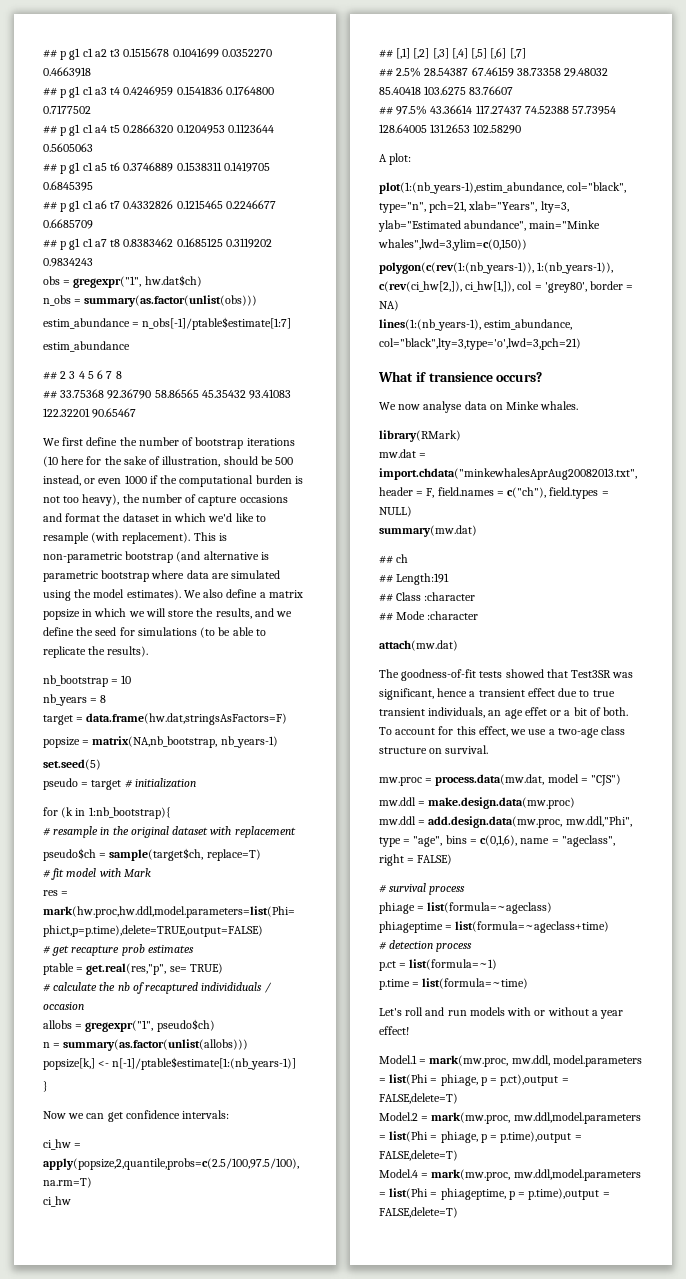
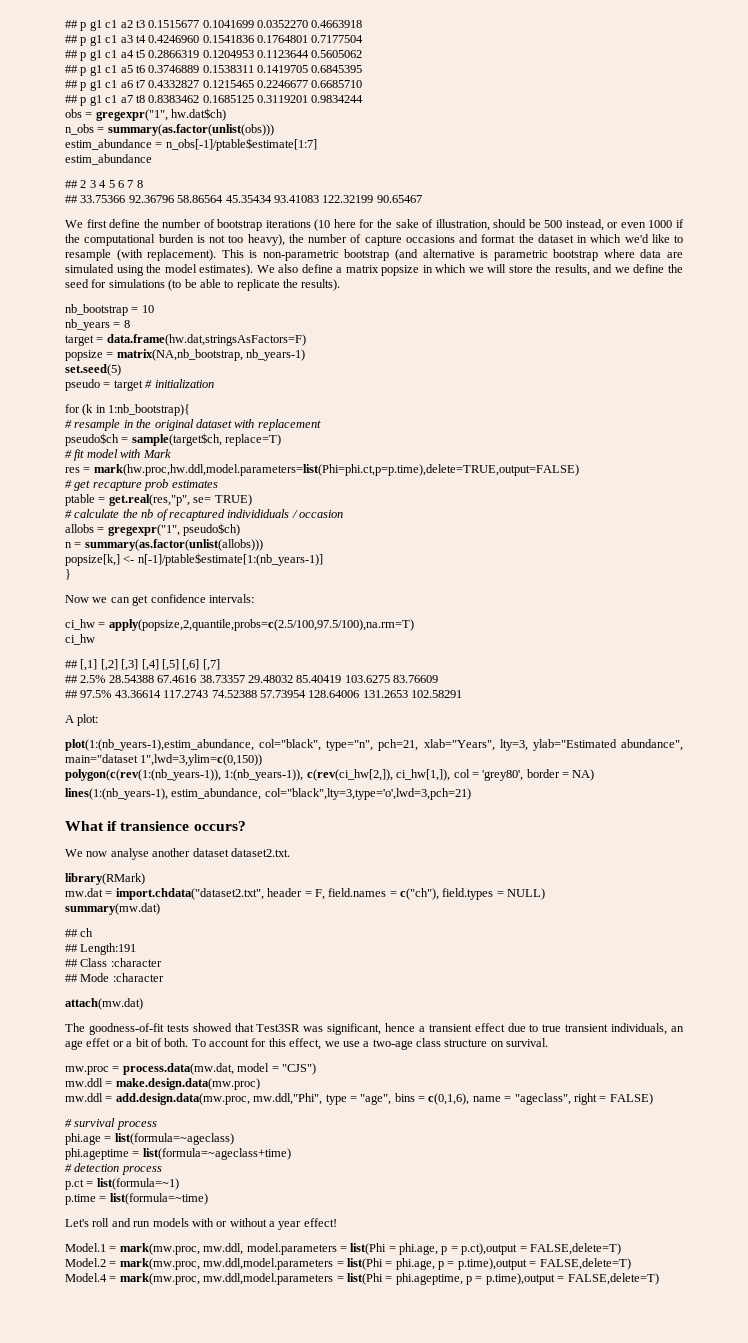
- ## p g1 c1 a2 t3 0.1515678 0.1041699 0.0352270 0.4663918
+ ## p g1 c1 a2 t3 0.1515677 0.1041699 0.0352270 0.4663918
- ## p g1 c1 a3 t4 0.4246959 0.1541836 0.1764800 0.7177502
+ ## p g1 c1 a3 t4 0.4246960 0.1541836 0.1764801 0.7177504
- ## p g1 c1 a4 t5 0.2866320 0.1204953 0.1123644 0.5605063
+ ## p g1 c1 a4 t5 0.2866319 0.1204953 0.1123644 0.5605062
- ## p g1 c1 a6 t7 0.4332826 0.1215465 0.2246677 0.6685709
+ ## p g1 c1 a6 t7 0.4332827 0.1215465 0.2246677 0.6685710
- ## p g1 c1 a7 t8 0.8383462 0.1685125 0.3119202 0.9834243
+ ## p g1 c1 a7 t8 0.8383462 0.1685125 0.3119201 0.9834244
- ## 33.75368 92.36790 58.86565 45.35432 93.41083 122.32201 90.65467
+ ## 33.75366 92.36796 58.86564 45.35434 93.41083 122.32199 90.65467
- ## 2.5% 28.54387 67.46159 38.73358 29.48032 85.40418 103.6275 83.76607
+ ## 2.5% 28.54388 67.4616 38.73357 29.48032 85.40419 103.6275 83.76609
- ## 97.5% 43.36614 117.27437 74.52388 57.73954 128.64005 131.2653 102.58290
+ ## 97.5% 43.36614 117.2743 74.52388 57.73954 128.64006 131.2653 102.58291
- plot(1:(nb_years-1),estim_abundance, col="black", type="n", pch=21, xlab="Years", lty=3, ylab="Estimated abundance", main="Minke whales",lwd=3,ylim=c(0,150))
+ plot(1:(nb_years-1),estim_abundance, col="black", type="n", pch=21, xlab="Years", lty=3, ylab="Estimated abundance", main="dataset 1",lwd=3,ylim=c(0,150))
- We now analyse data on Minke whales.
+ We now analyse another dataset dataset2.txt.
- mw.dat = import.chdata("minkewhalesAprAug20082013.txt", header = F, field.names = c("ch"), field.types = NULL)
+ mw.dat = import.chdata("dataset2.txt", header = F, field.names = c("ch"), field.types = NULL)

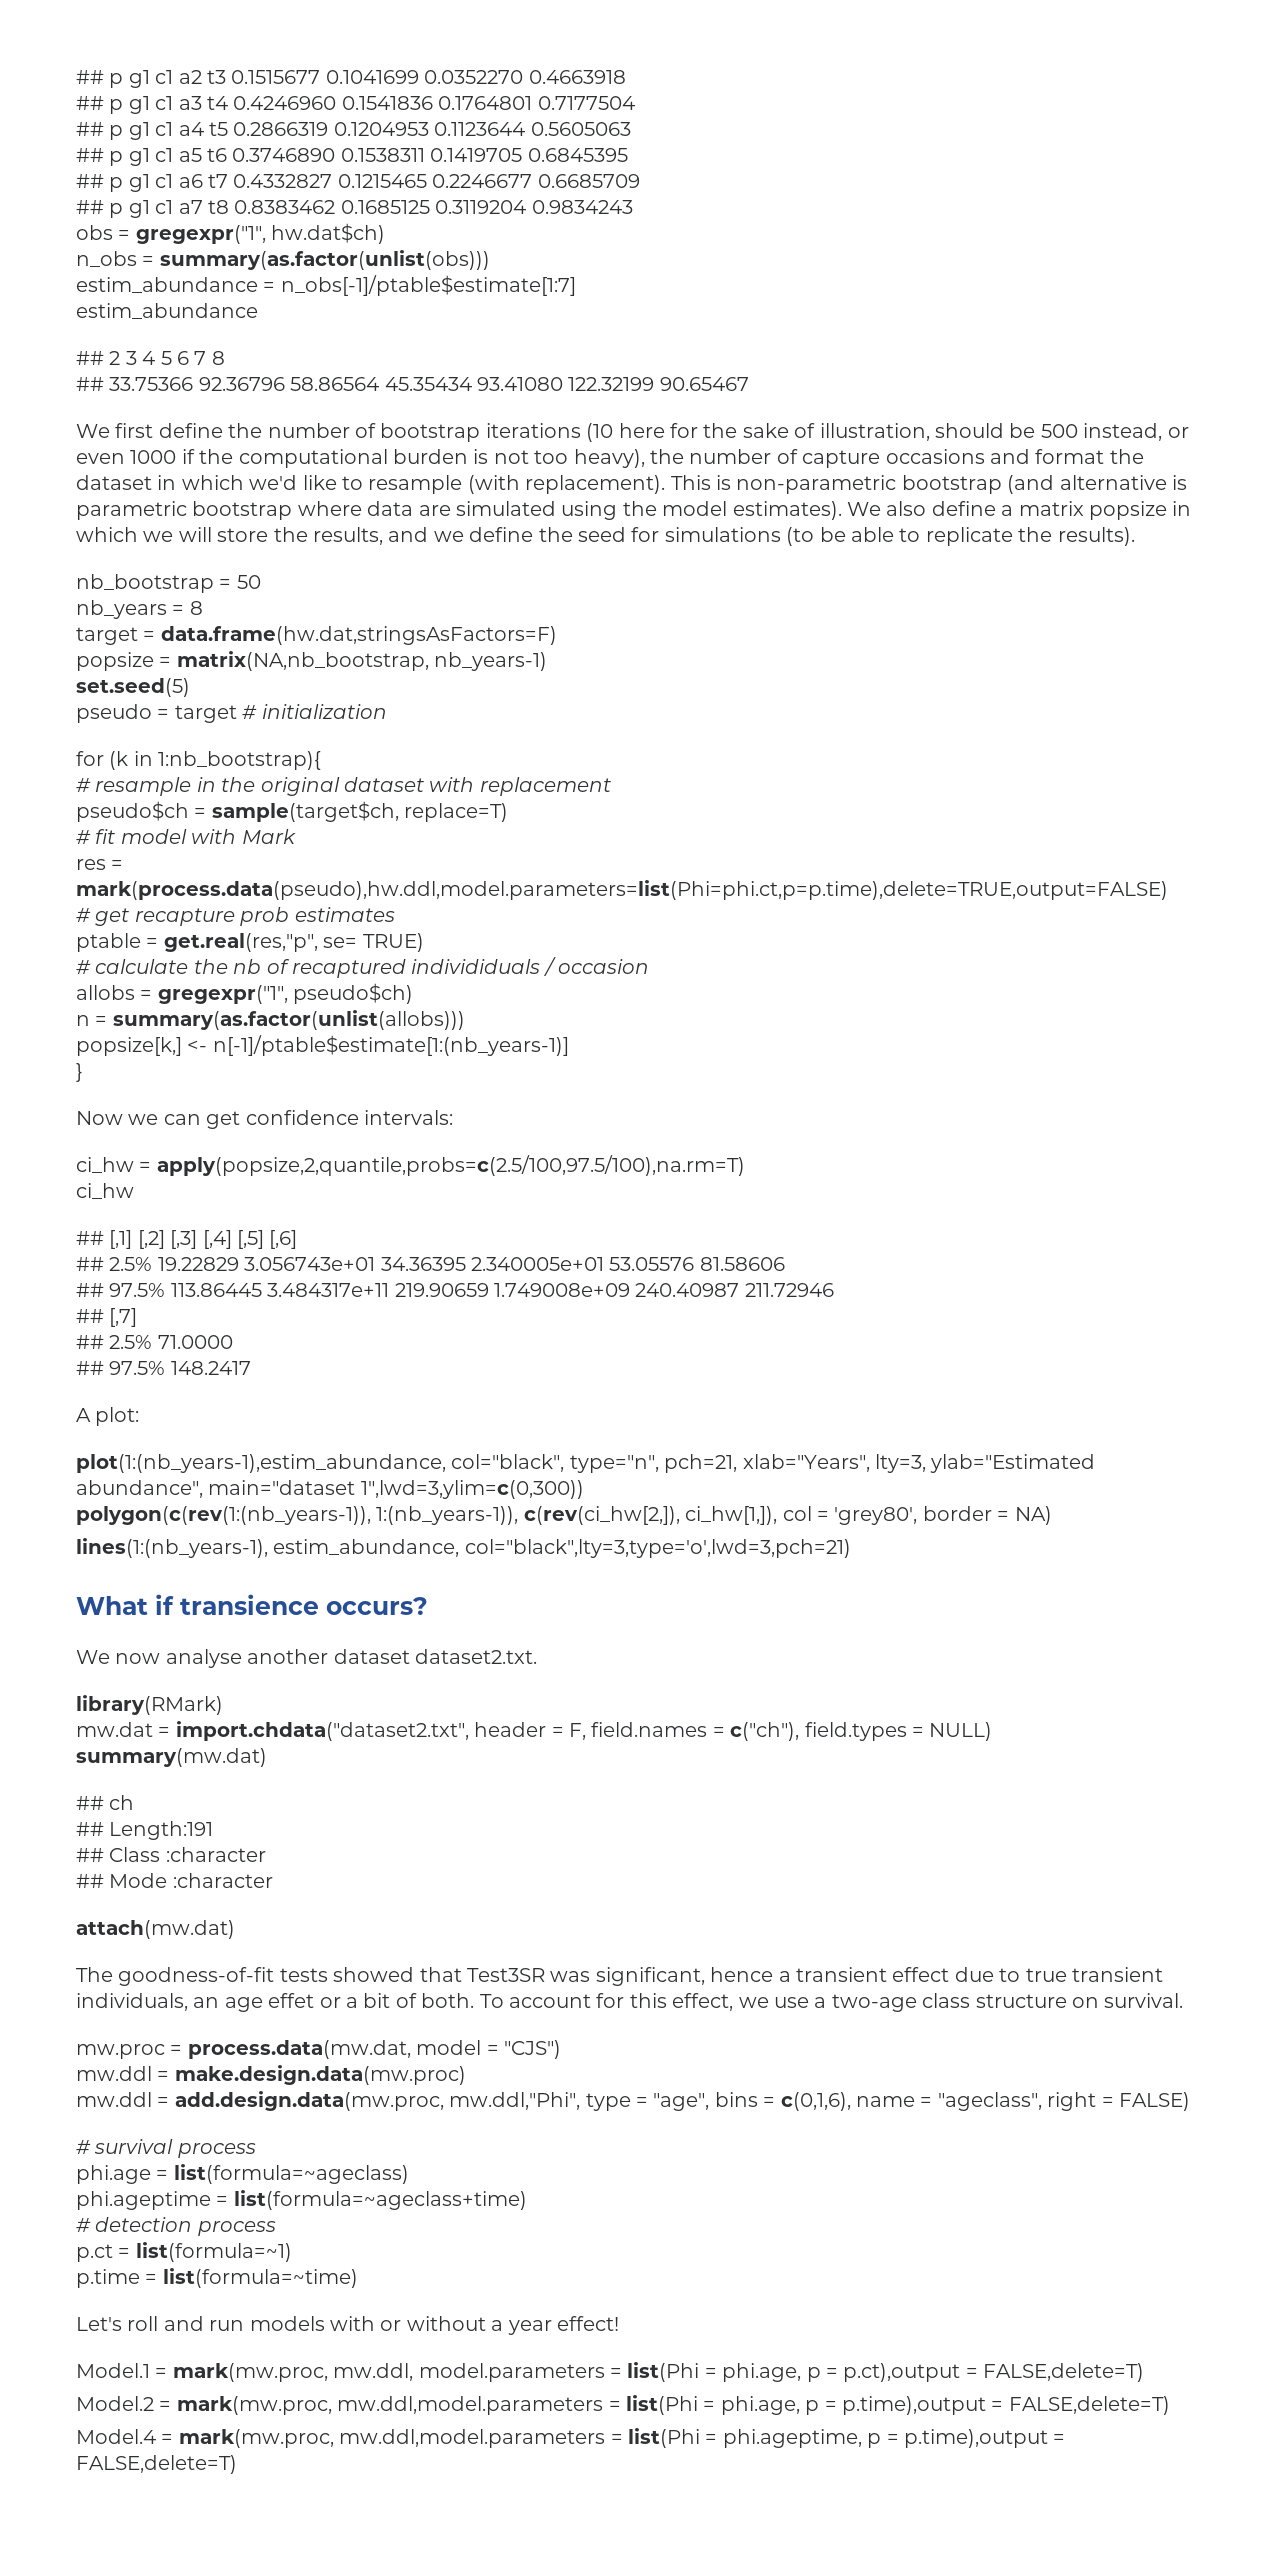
- ## p g1 c1 a4 t5 0.2866319 0.1204953 0.1123644 0.5605062
+ ## p g1 c1 a4 t5 0.2866319 0.1204953 0.1123644 0.5605063
- ## p g1 c1 a5 t6 0.3746889 0.1538311 0.1419705 0.6845395
+ ## p g1 c1 a5 t6 0.3746890 0.1538311 0.1419705 0.6845395
- ## p g1 c1 a6 t7 0.4332827 0.1215465 0.2246677 0.6685710
+ ## p g1 c1 a6 t7 0.4332827 0.1215465 0.2246677 0.6685709
- ## p g1 c1 a7 t8 0.8383462 0.1685125 0.3119201 0.9834244
+ ## p g1 c1 a7 t8 0.8383462 0.1685125 0.3119204 0.9834243
- ## 33.75366 92.36796 58.86564 45.35434 93.41083 122.32199 90.65467
+ ## 33.75366 92.36796 58.86564 45.35434 93.41080 122.32199 90.65467
- nb_bootstrap = 10
+ nb_bootstrap = 50
- res = mark(hw.proc,hw.ddl,model.parameters=list(Phi=phi.ct,p=p.time),delete=TRUE,output=FALSE)
+ res = mark(process.data(pseudo),hw.ddl,model.parameters=list(Phi=phi.ct,p=p.time),delete=TRUE,output=FALSE)
- ## [,1] [,2] [,3] [,4] [,5] [,6] [,7]
- ## 2.5% 28.54388 67.4616 38.73357 29.48032 85.40419 103.6275 83.76609
- ## 97.5% 43.36614 117.2743 74.52388 57.73954 128.64006 131.2653 102.58291
+ ## [,1] [,2] [,3] [,4] [,5] [,6]
+ ## 2.5% 19.22829 3.056743e+01 34.36395 2.340005e+01 53.05576 81.58606
+ ## 97.5% 113.86445 3.484317e+11 219.90659 1.749008e+09 240.40987 211.72946
+ ## [,7]
+ ## 2.5% 71.0000
+ ## 97.5% 148.2417
- plot(1:(nb_years-1),estim_abundance, col="black", type="n", pch=21, xlab="Years", lty=3, ylab="Estimated abundance", main="dataset 1",lwd=3,ylim=c(0,150))
+ plot(1:(nb_years-1),estim_abundance, col="black", type="n", pch=21, xlab="Years", lty=3, ylab="Estimated abundance", main="dataset 1",lwd=3,ylim=c(0,300))

